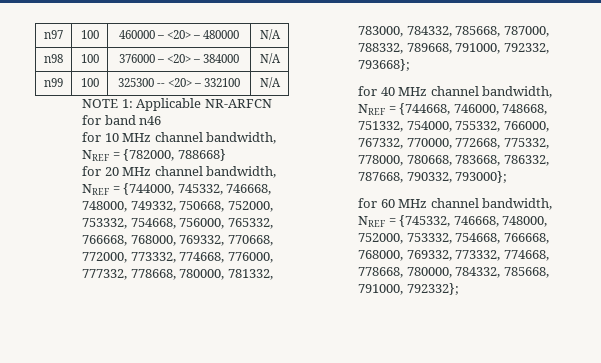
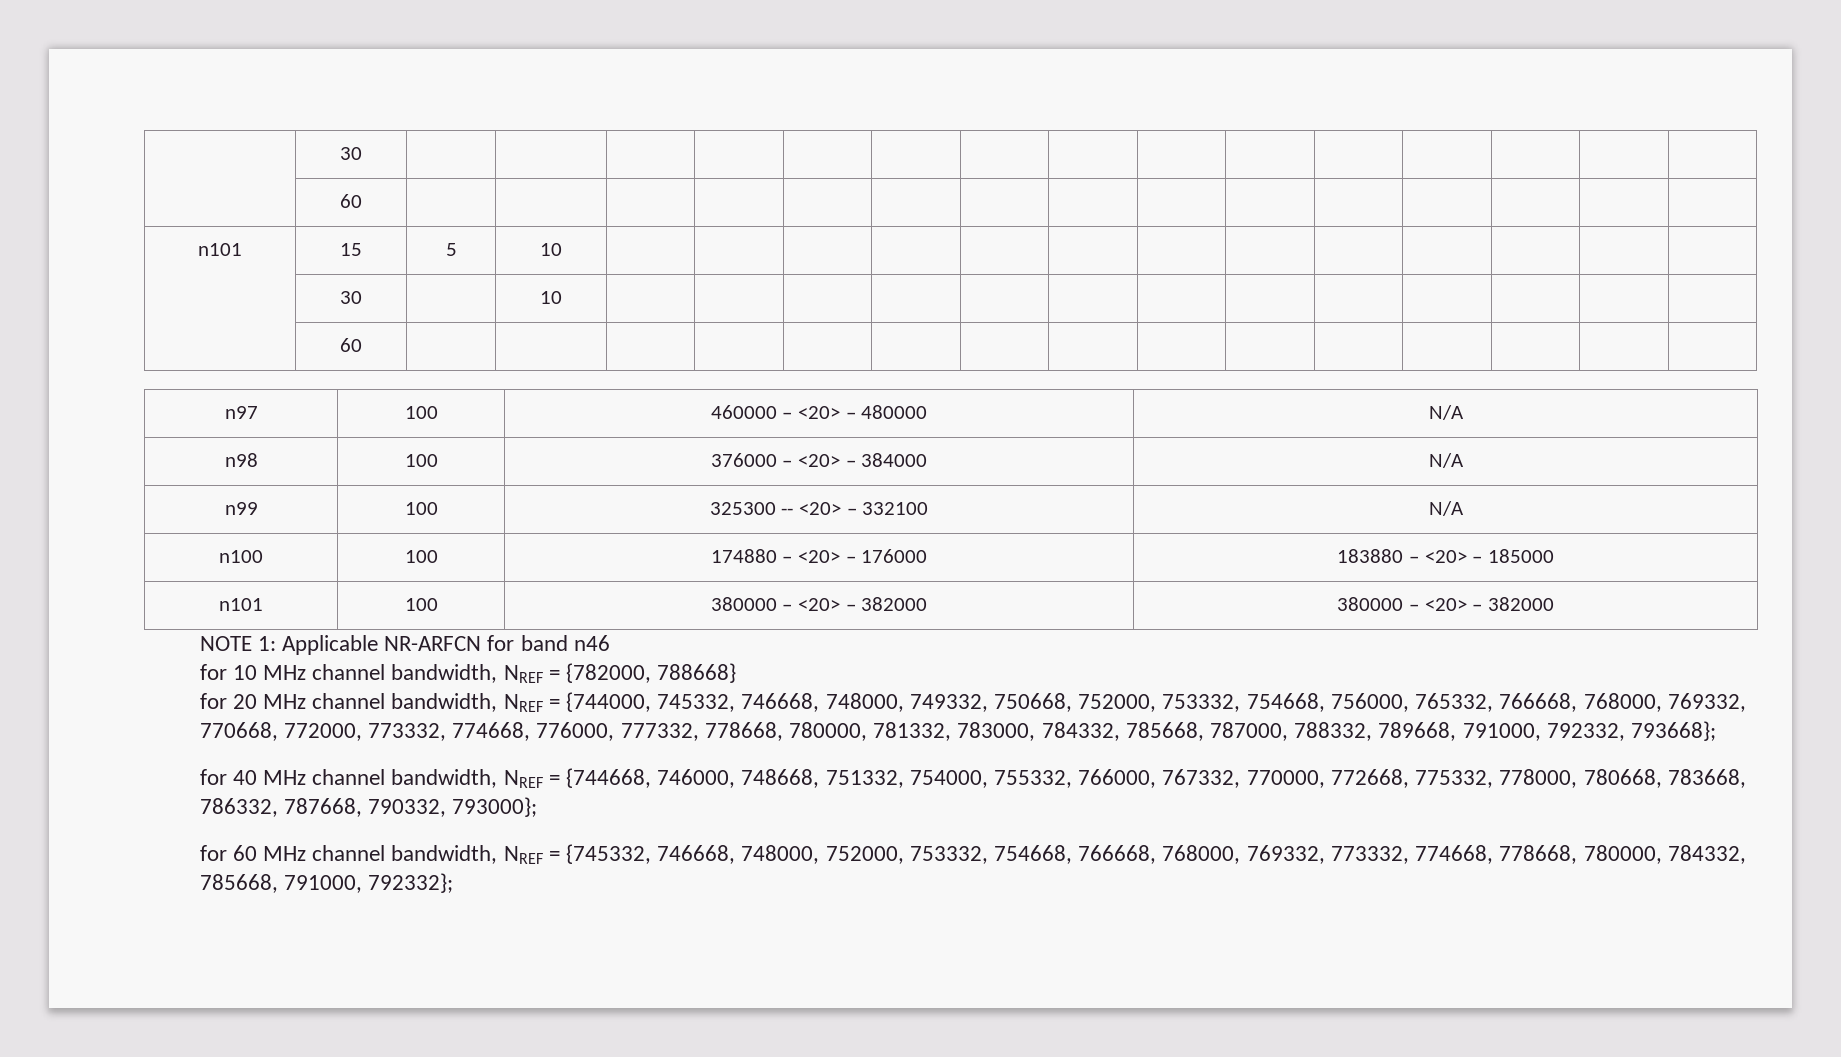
+ | 30 | | | | | | | | | | | | | | |
+ | 60 | | | | | | | | | | | | | | |
+ n101 | 15 | 5 | 10 | | | | | | | | | | | | |
+ | 30 | | 10 | | | | | | | | | | | | |
+ | 60 | | | | | | | | | | | | | | |
+ n100 | 100 | 174880 – <20> – 176000 | 183880 – <20> – 185000
+ n101 | 100 | 380000 – <20> – 382000 | 380000 – <20> – 382000

